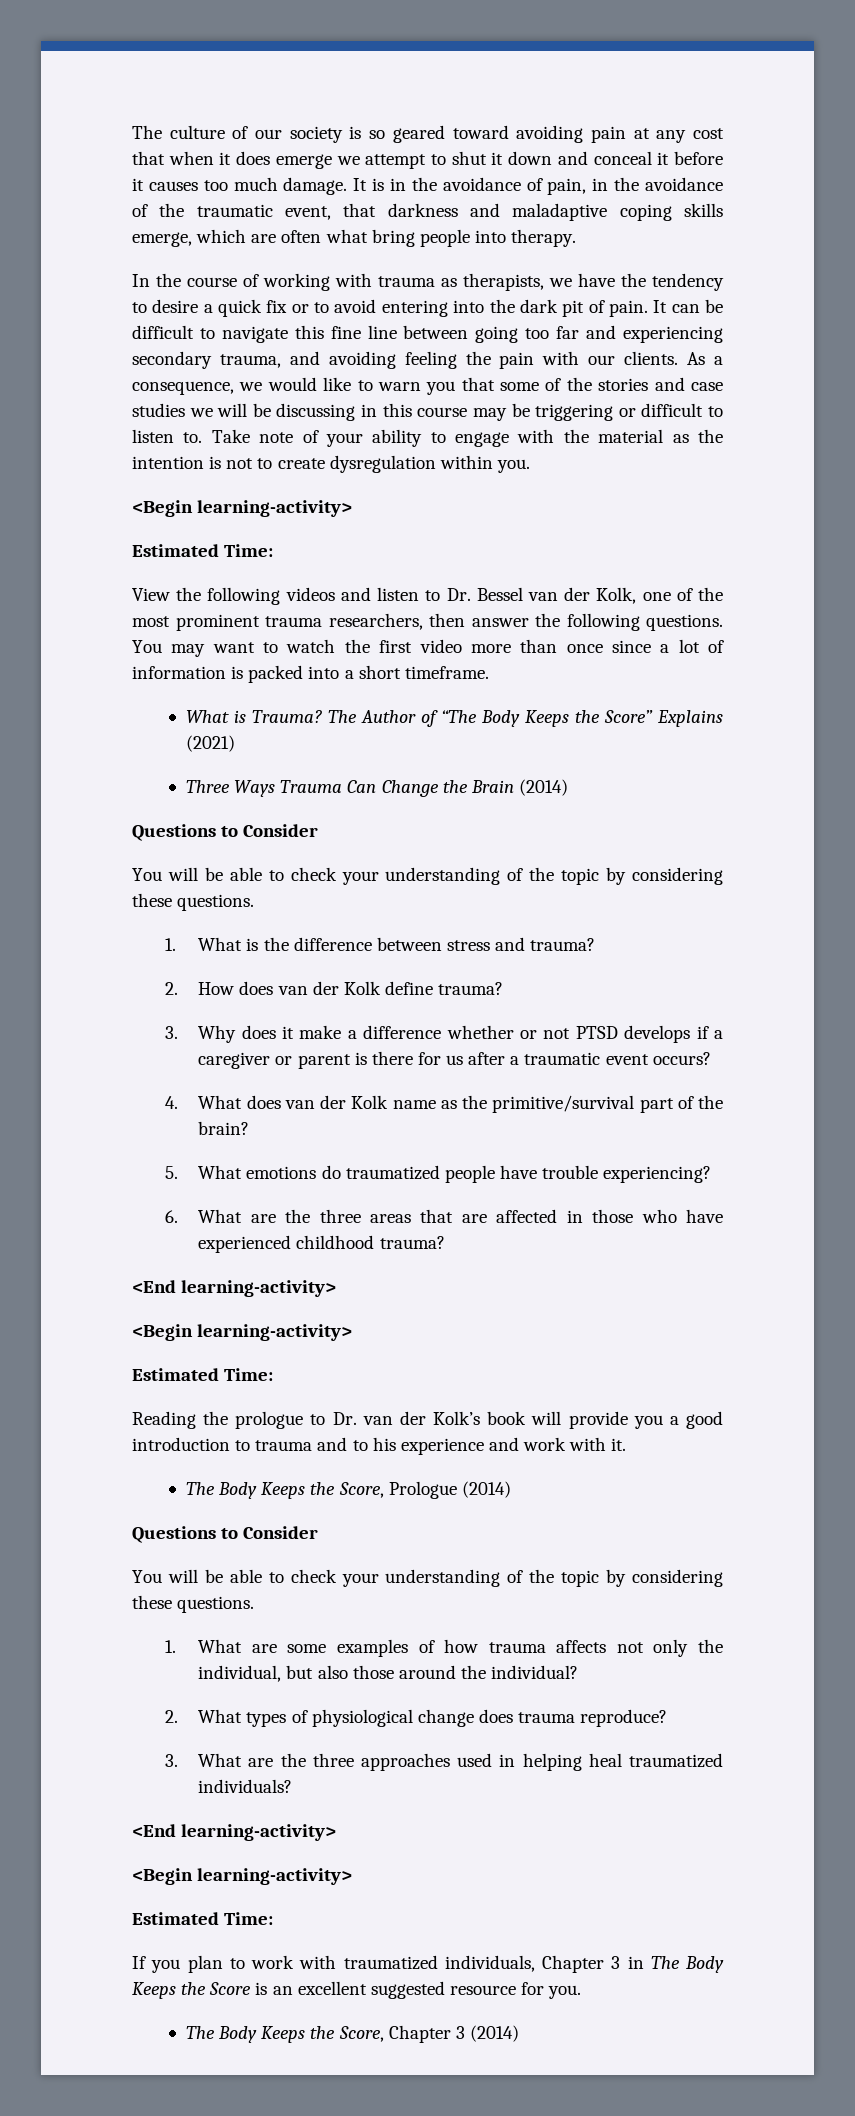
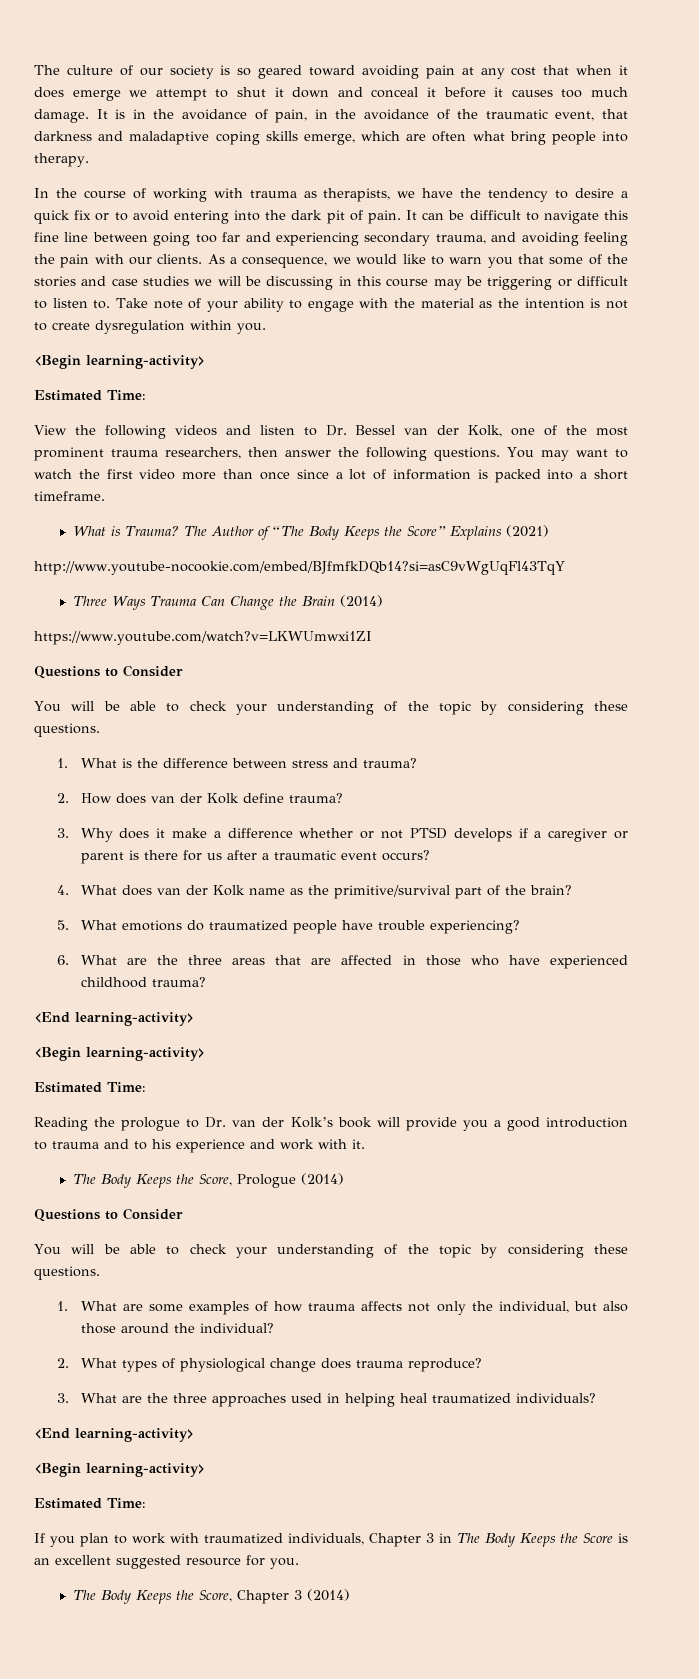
+ http://www.youtube-nocookie.com/embed/BJfmfkDQb14?si=asC9vWgUqFl43TqY
+ https://www.youtube.com/watch?v=LKWUmwxi1ZI

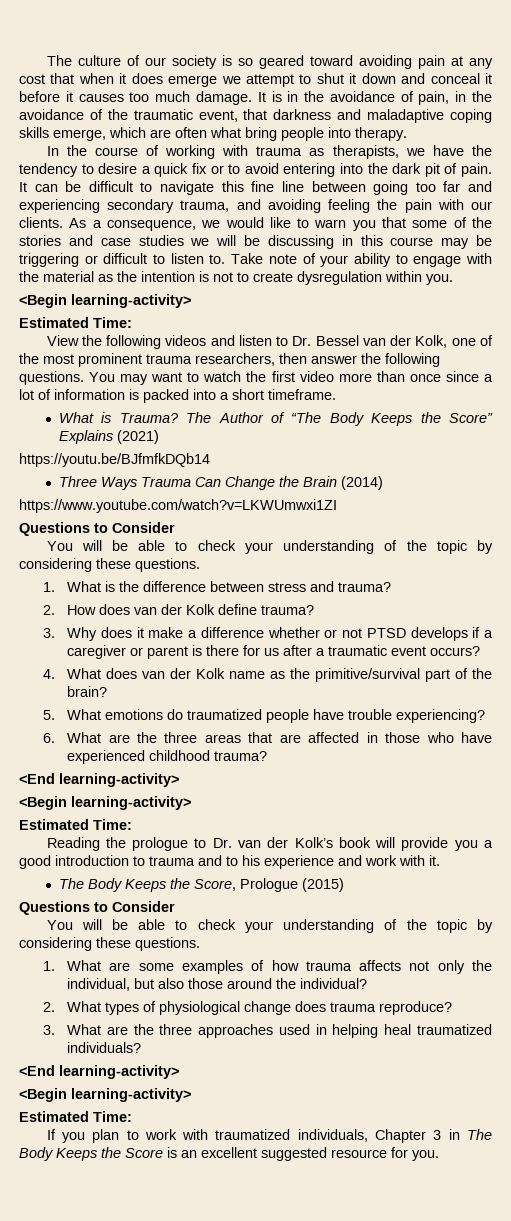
- http://www.youtube-nocookie.com/embed/BJfmfkDQb14?si=asC9vWgUqFl43TqY
+ https://youtu.be/BJfmfkDQb14
- The Body Keeps the Score, Prologue (2014)
+ The Body Keeps the Score, Prologue (2015)
- The Body Keeps the Score, Chapter 3 (2014)

